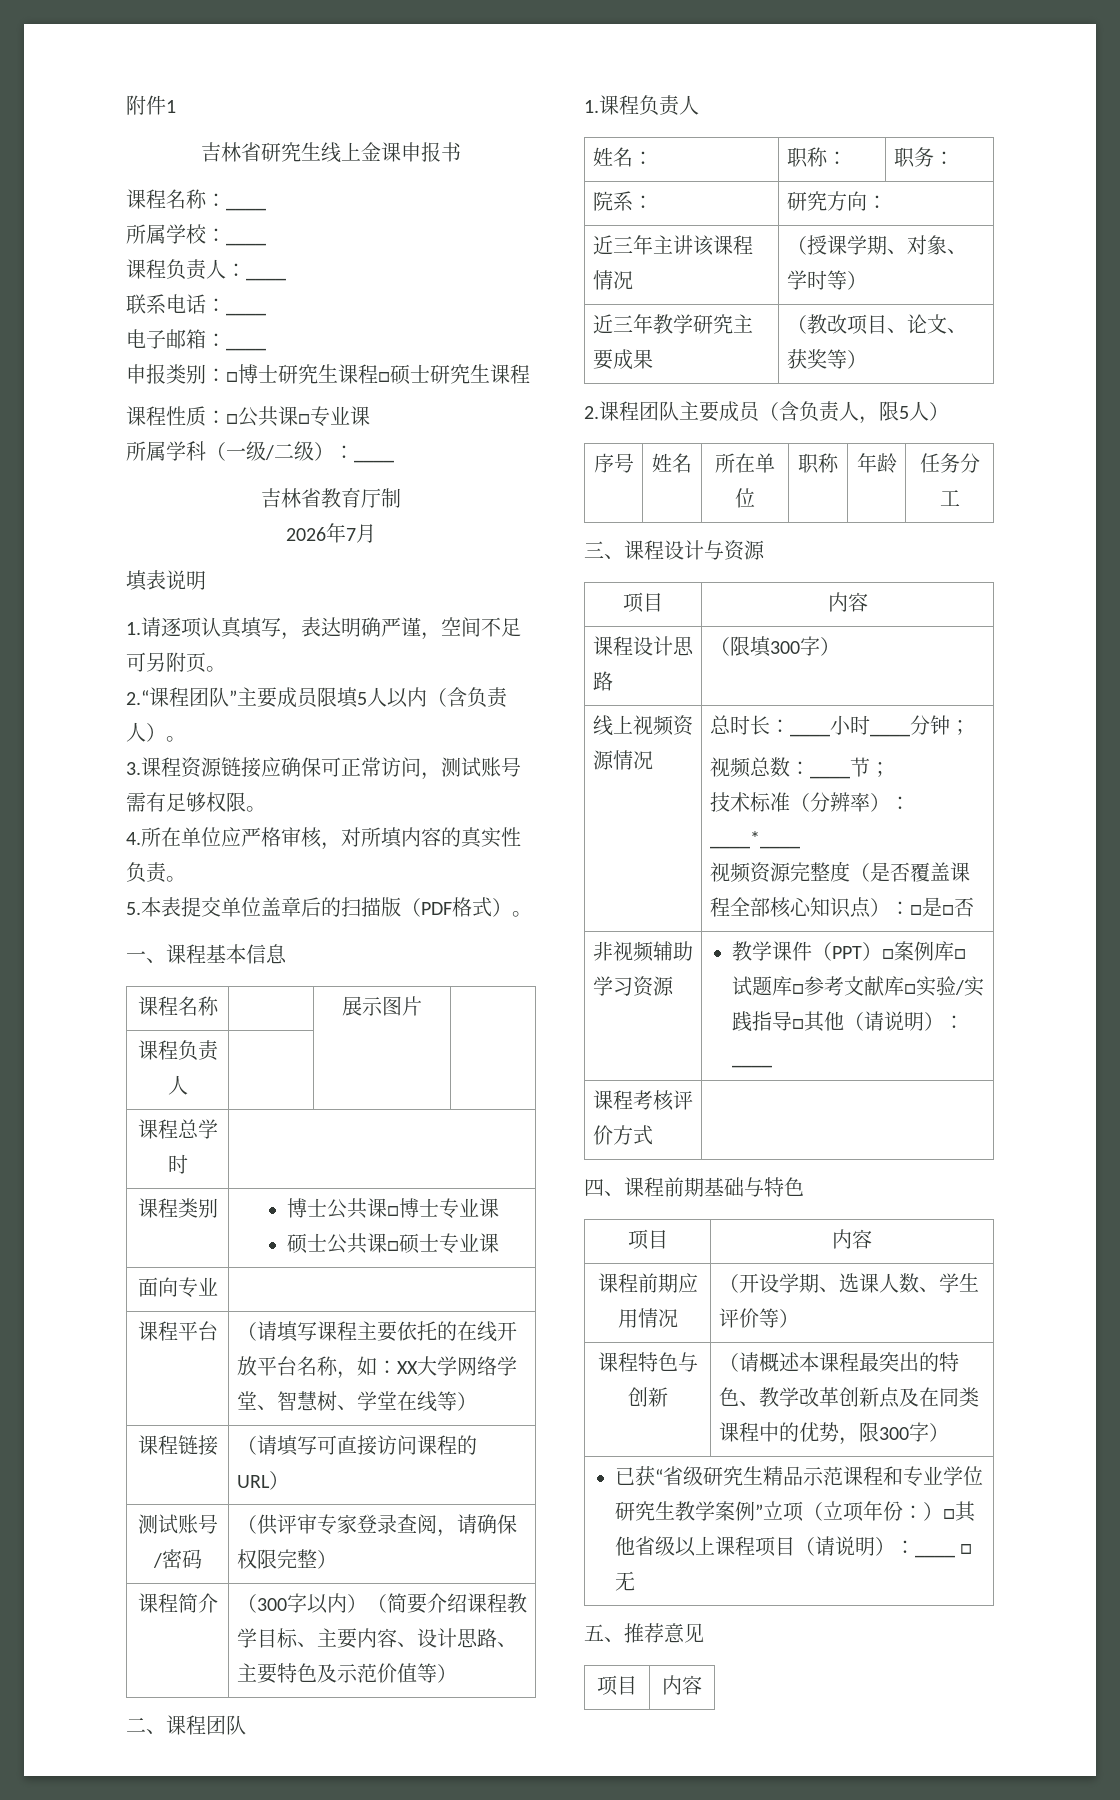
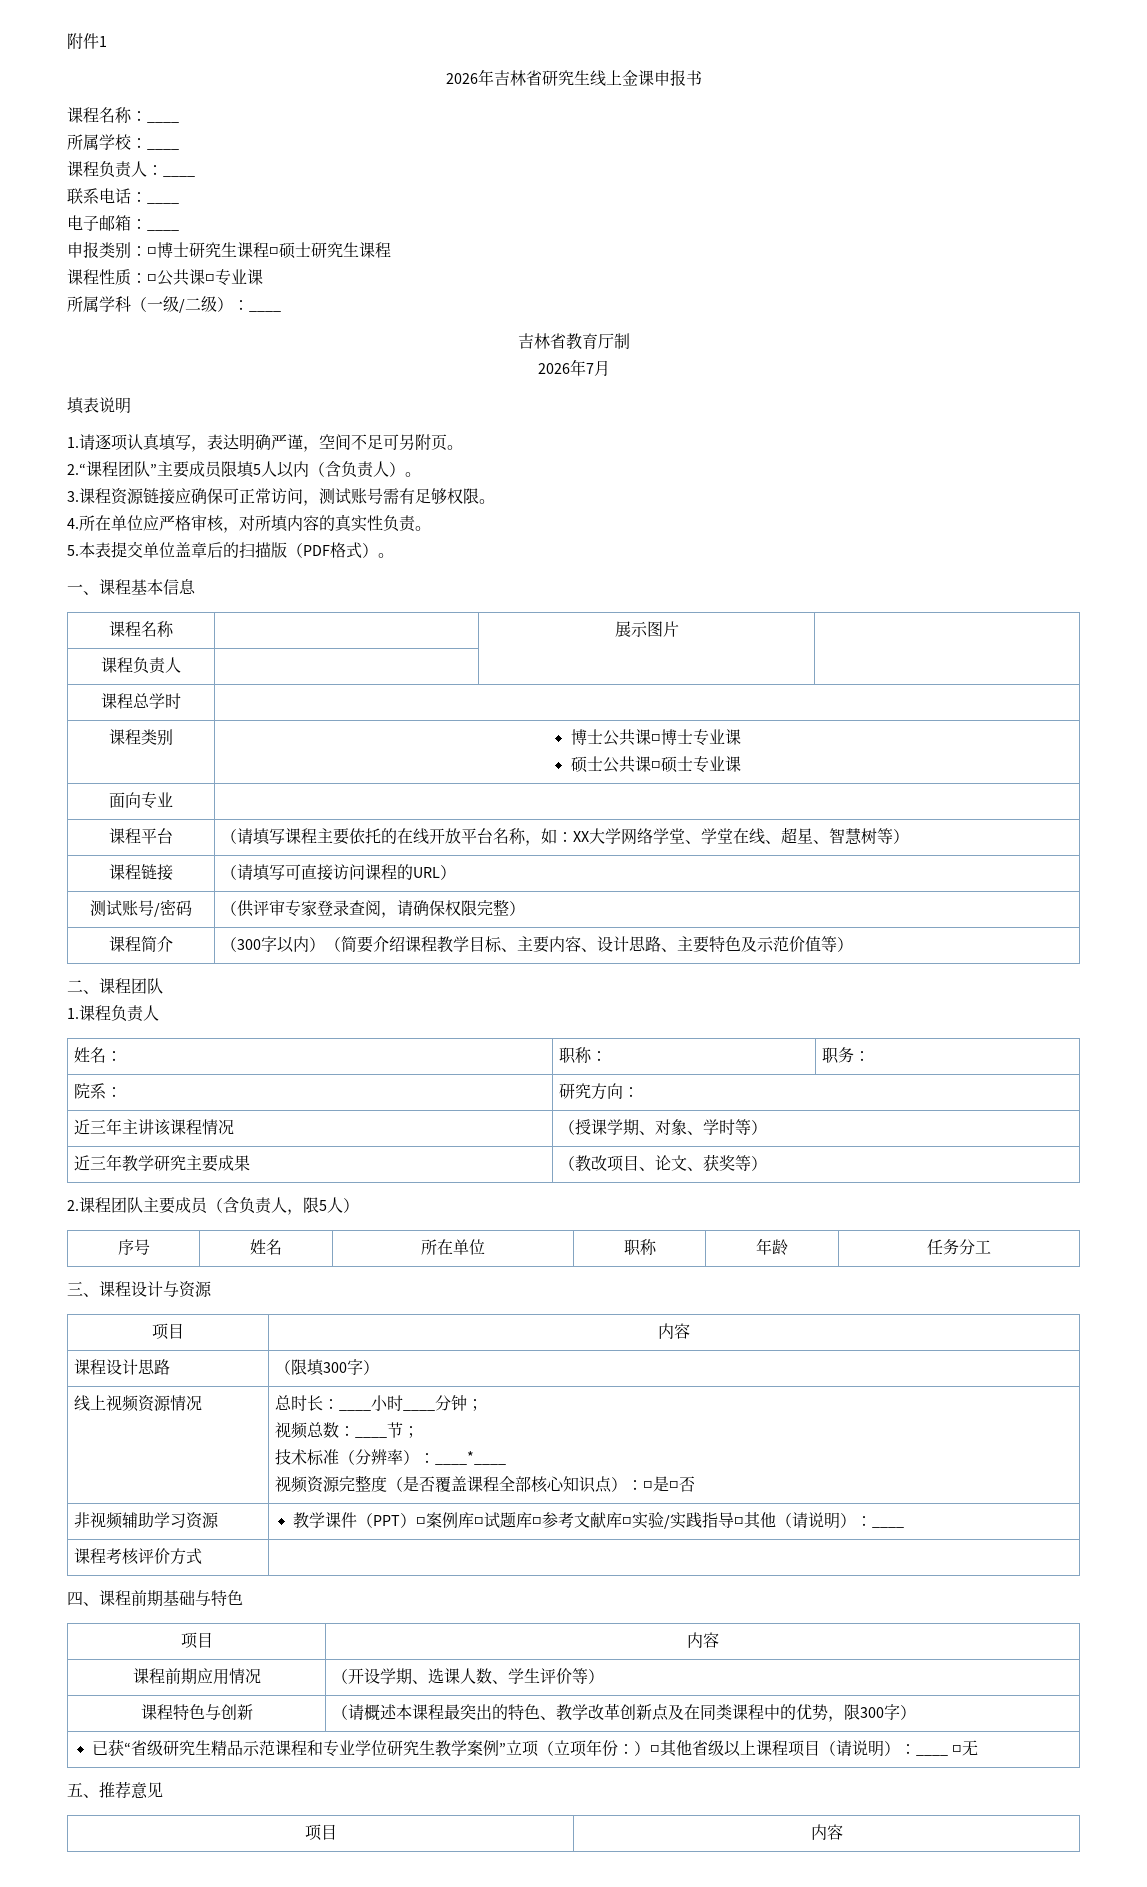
- 吉林省研究生线上金课申报书
+ 2026年吉林省研究生线上金课申报书
- 课程平台 | （请填写课程主要依托的在线开放平台名称，如：XX大学网络学堂、智慧树、学堂在线等）
+ 课程平台 | （请填写课程主要依托的在线开放平台名称，如：XX大学网络学堂、学堂在线、超星、智慧树等）

